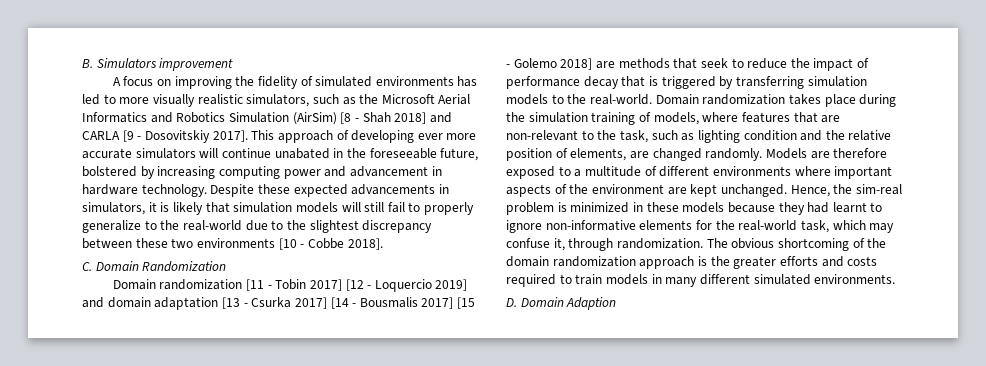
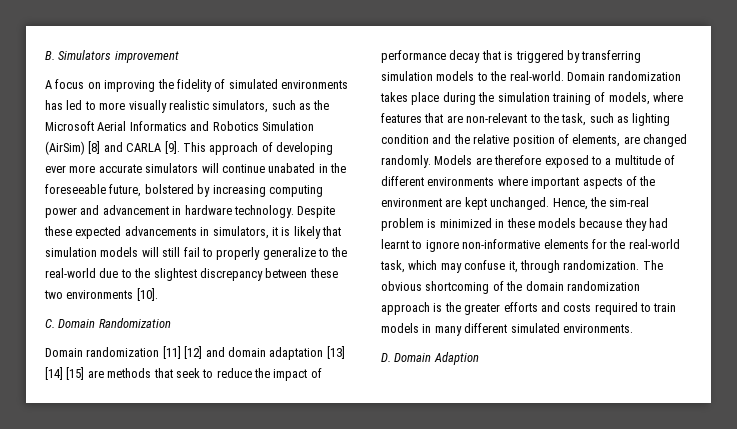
- A focus on improving the fidelity of simulated environments has led to more visually realistic simulators, such as the Microsoft Aerial Informatics and Robotics Simulation (AirSim) [8 - Shah 2018] and CARLA [9 - Dosovitskiy 2017].
+ A focus on improving the fidelity of simulated environments has led to more visually realistic simulators, such as the Microsoft Aerial Informatics and Robotics Simulation (AirSim) [8] and CARLA [9].
- Despite these expected advancements in simulators, it is likely that simulation models will still fail to properly generalize to the real-world due to the slightest discrepancy between these two environments [10 - Cobbe 2018].
+ Despite these expected advancements in simulators, it is likely that simulation models will still fail to properly generalize to the real-world due to the slightest discrepancy between these two environments [10].
- Domain randomization [11 - Tobin 2017] [12 - Loquercio 2019] and domain adaptation [13 - Csurka 2017] [14 - Bousmalis 2017] [15 - Golemo 2018] are methods that seek to reduce the impact of performance decay that is triggered by transferring simulation models to the real-world.
+ Domain randomization [11] [12] and domain adaptation [13] [14] [15] are methods that seek to reduce the impact of performance decay that is triggered by transferring simulation models to the real-world.

